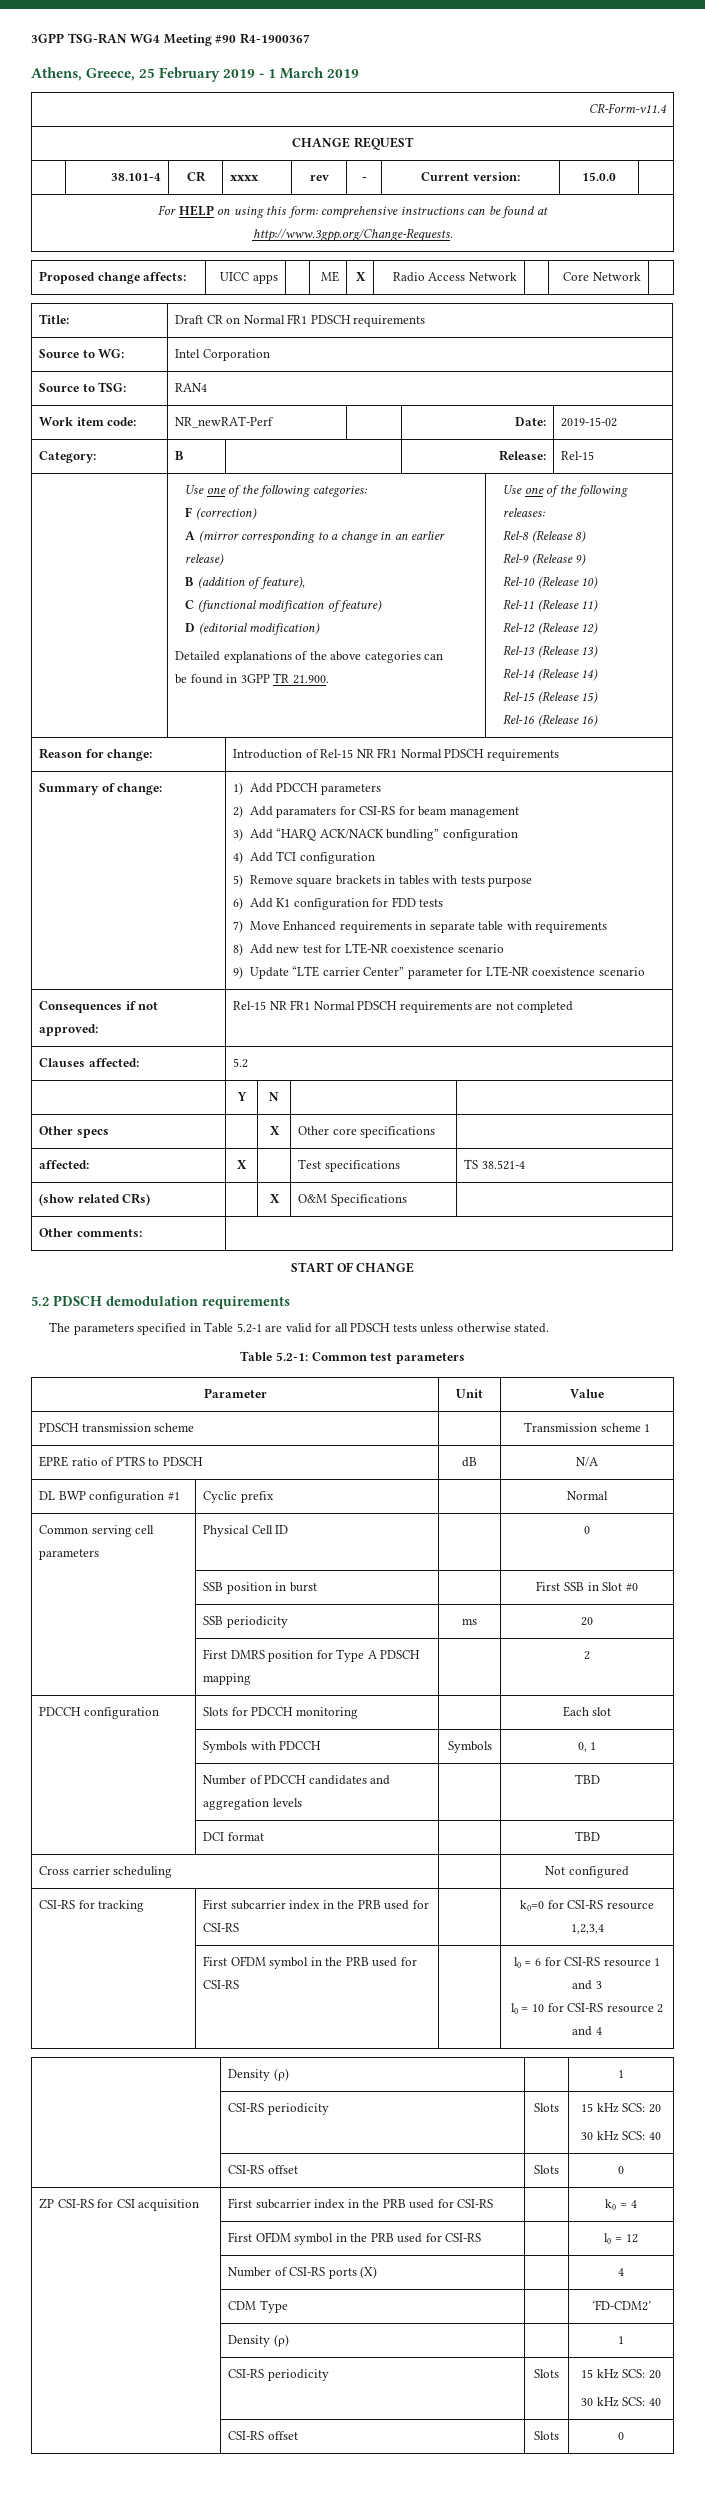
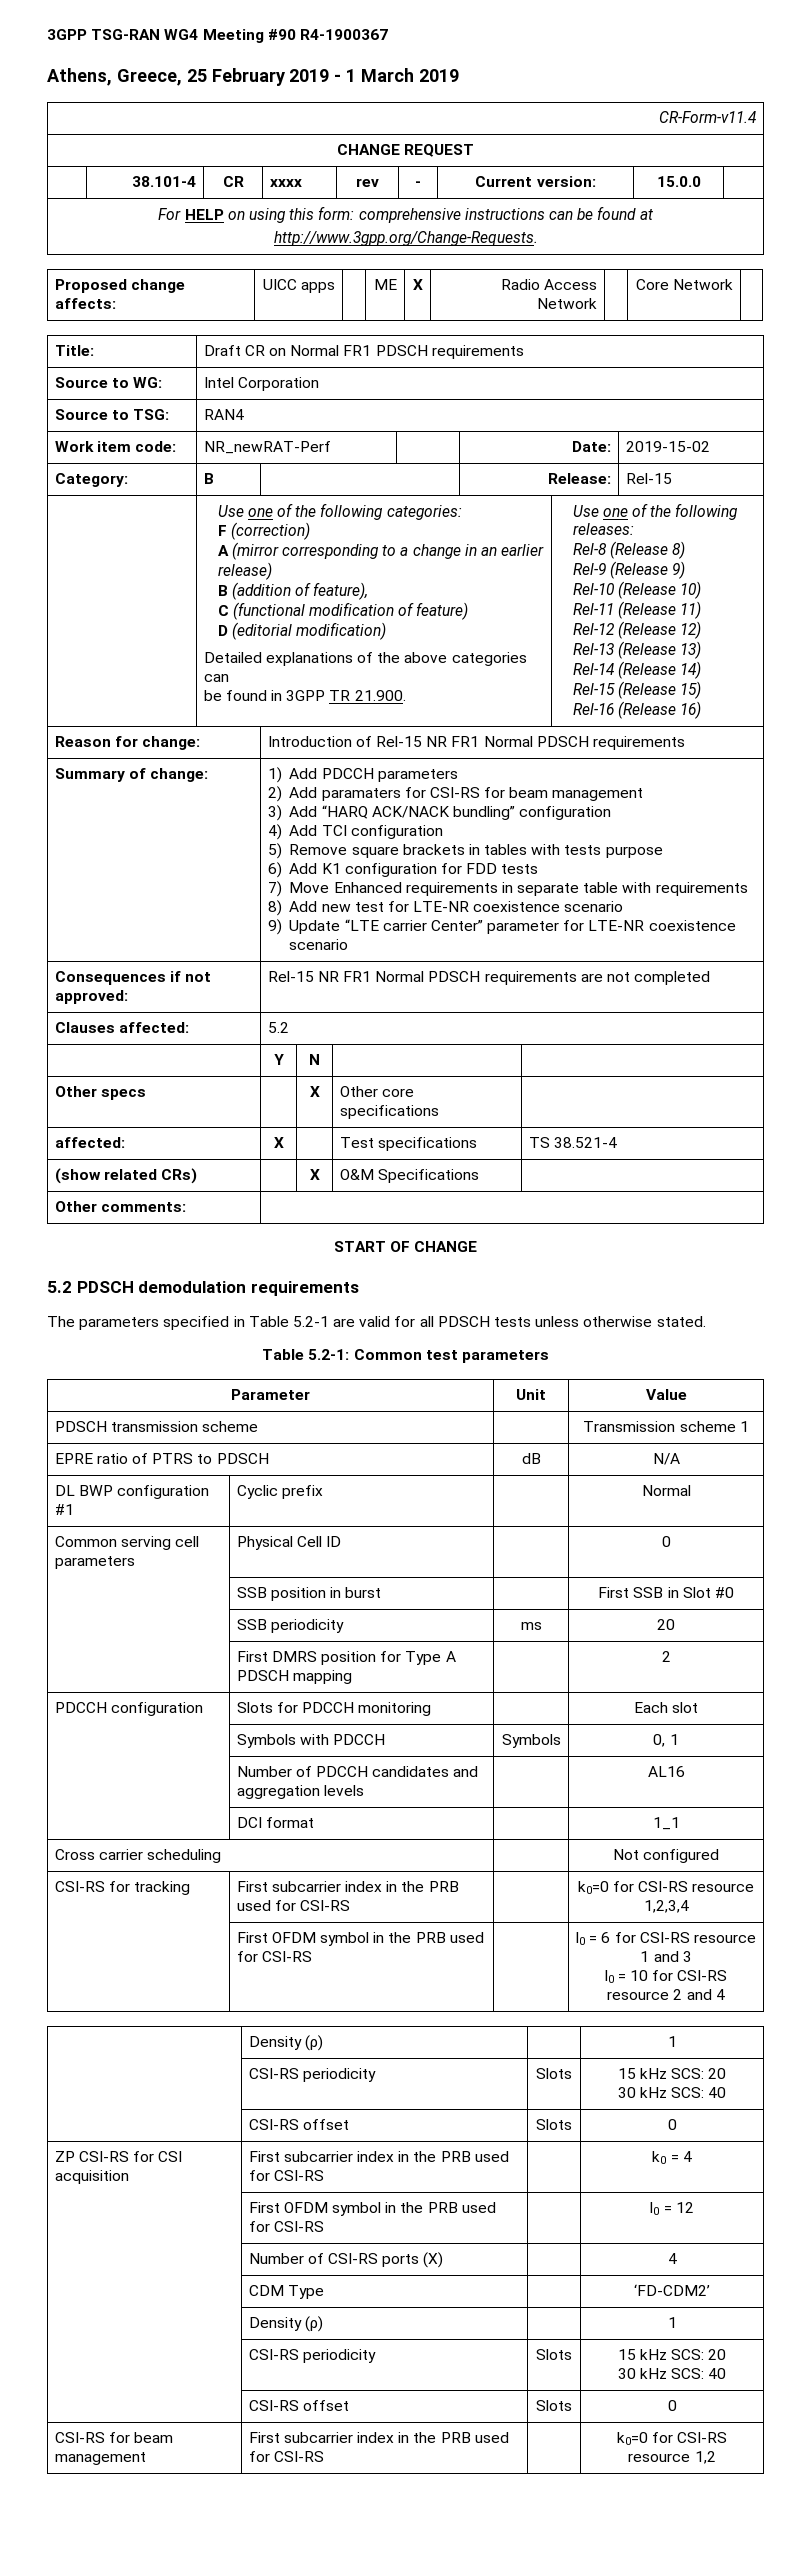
- | Number of PDCCH candidates and aggregation levels | | TBD
+ | Number of PDCCH candidates and aggregation levels | | AL16
- | DCI format | | TBD
+ | DCI format | | 1_1
+ CSI-RS for beam management | First subcarrier index in the PRB used for CSI-RS | | k0=0 for CSI-RS resource 1,2

